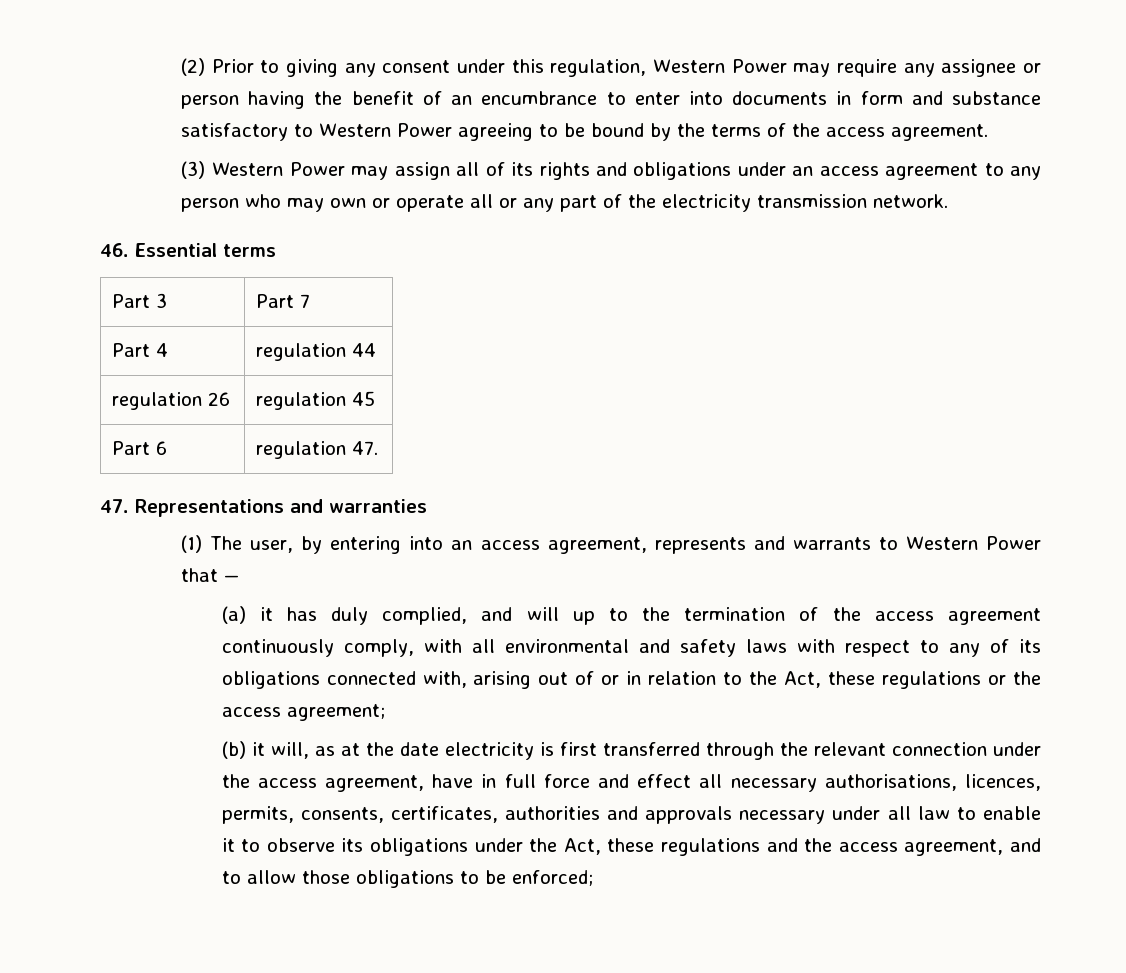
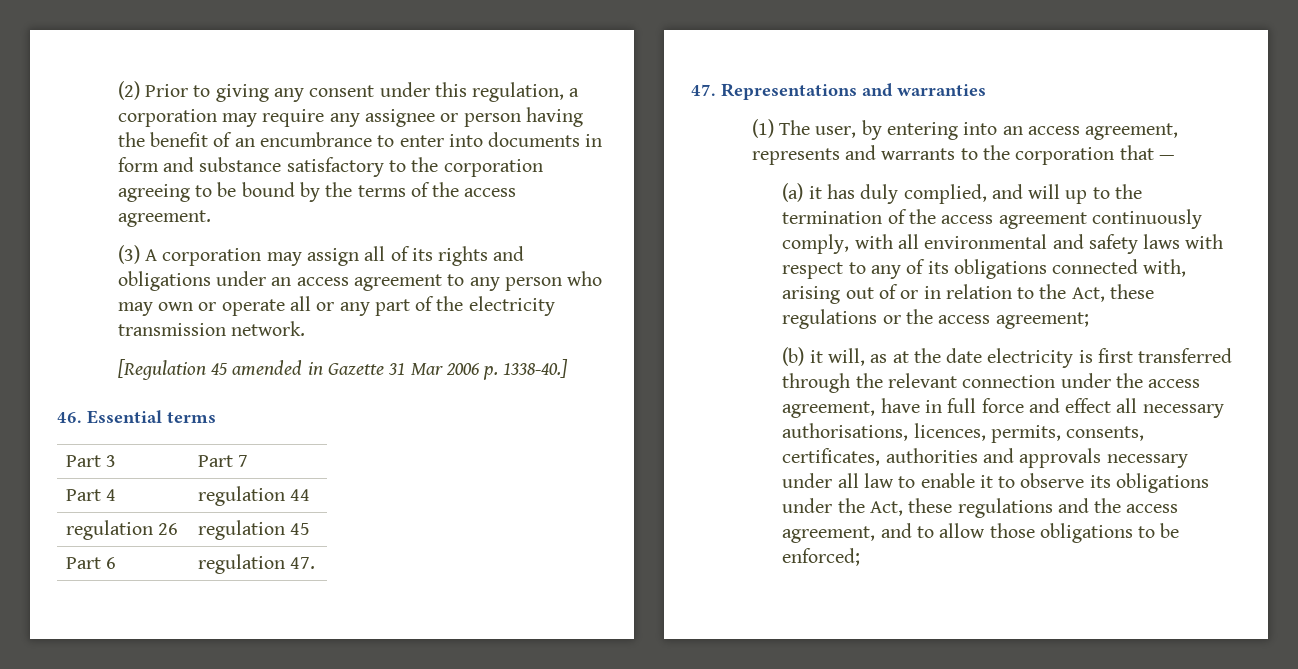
- (2) Prior to giving any consent under this regulation, Western Power may require any assignee or person having the benefit of an encumbrance to enter into documents in form and substance satisfactory to Western Power agreeing to be bound by the terms of the access agreement.
+ (2) Prior to giving any consent under this regulation, a corporation may require any assignee or person having the benefit of an encumbrance to enter into documents in form and substance satisfactory to the corporation agreeing to be bound by the terms of the access agreement.
- (3) Western Power may assign all of its rights and obligations under an access agreement to any person who may own or operate all or any part of the electricity transmission network.
+ (3) A corporation may assign all of its rights and obligations under an access agreement to any person who may own or operate all or any part of the electricity transmission network.
+ [Regulation 45 amended in Gazette 31 Mar 2006 p. 1338-40.]
- (1) The user, by entering into an access agreement, represents and warrants to Western Power that —
+ (1) The user, by entering into an access agreement, represents and warrants to the corporation that —

